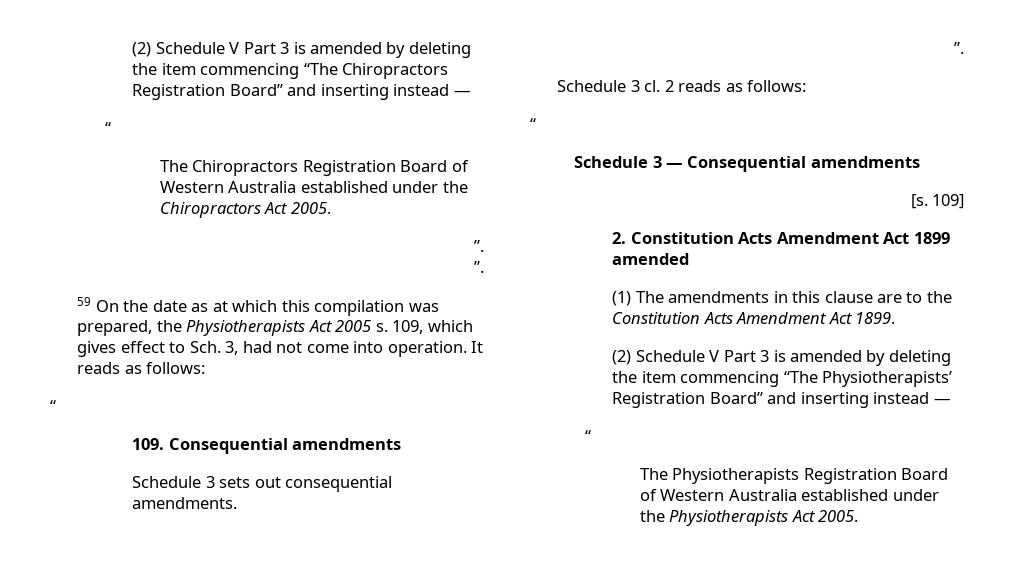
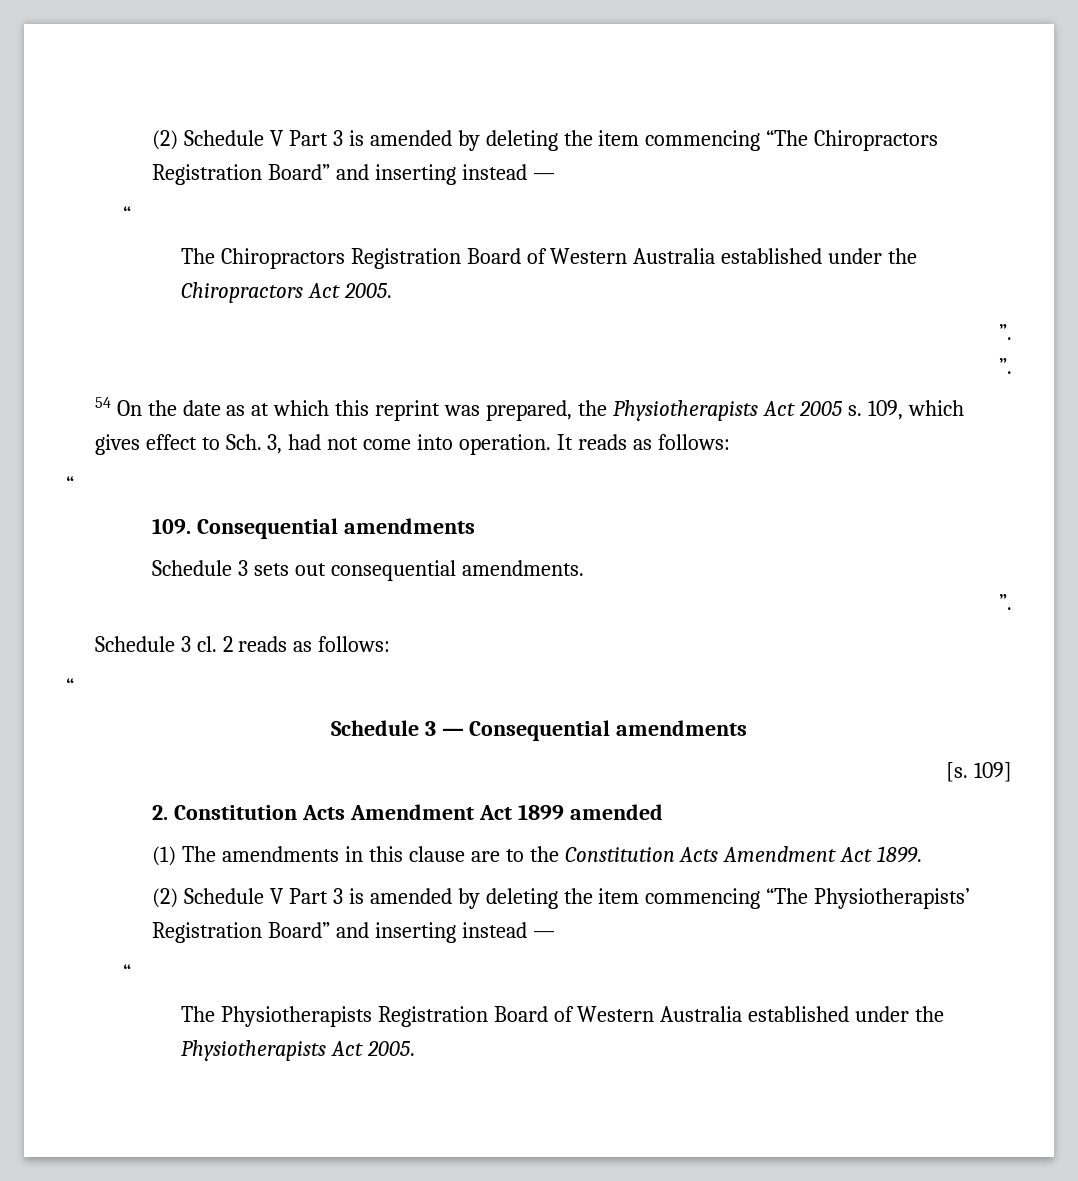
- 59 On the date as at which this compilation was prepared, the Physiotherapists Act 2005 s.
+ 54 On the date as at which this reprint was prepared, the Physiotherapists Act 2005 s.

